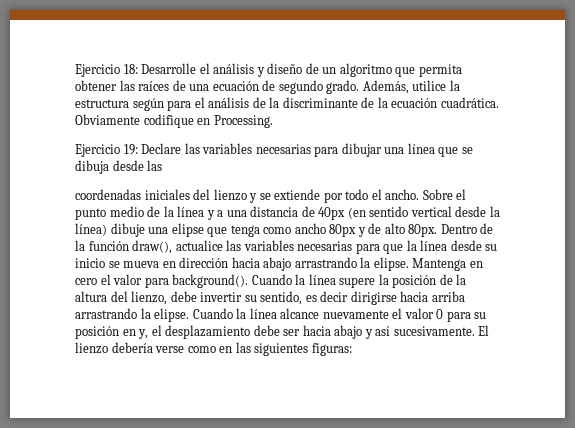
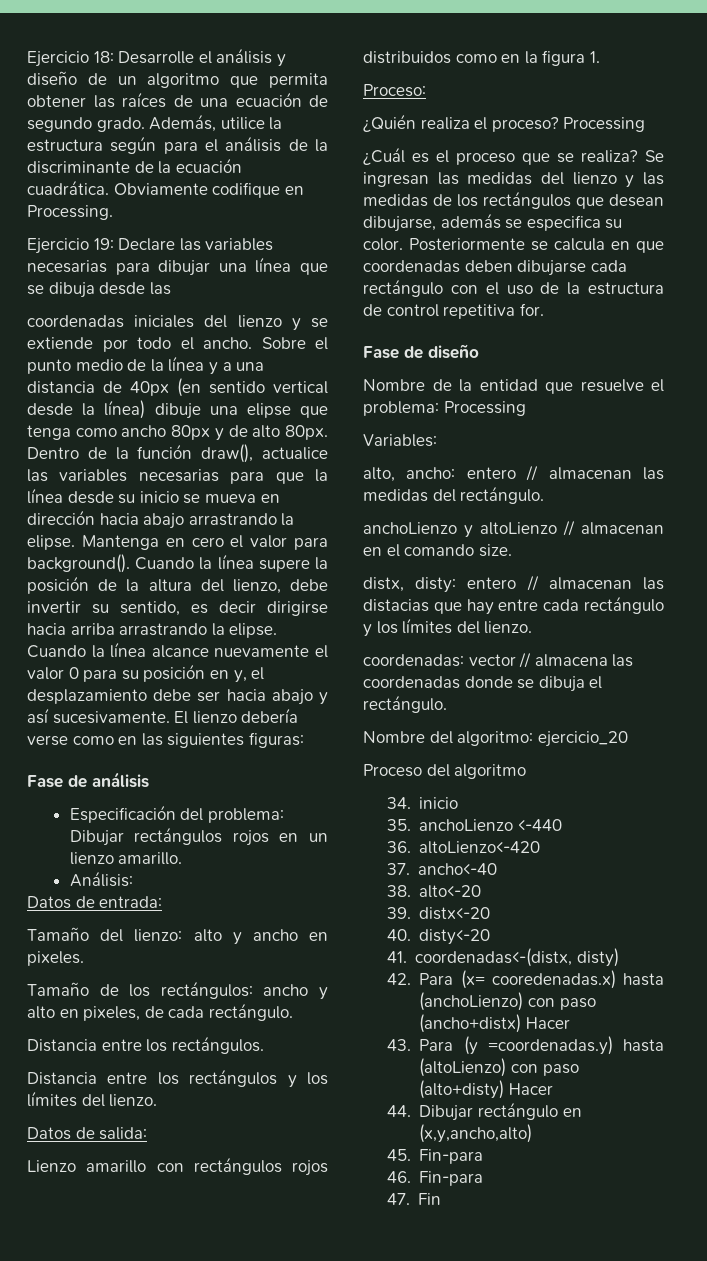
+ Fase de análisis
+ Especificación del problema: Dibujar rectángulos rojos en un lienzo amarillo.
+ Análisis:
+ Datos de entrada:
+ Tamaño del lienzo: alto y ancho en pixeles.
+ Tamaño de los rectángulos: ancho y alto en pixeles, de cada rectángulo.
+ Distancia entre los rectángulos.
+ Distancia entre los rectángulos y los límites del lienzo.
+ Datos de salida:
+ Lienzo amarillo con rectángulos rojos distribuidos como en la figura 1.
+ Proceso:
+ ¿Quién realiza el proceso? Processing
+ ¿Cuál es el proceso que se realiza? Se ingresan las medidas del lienzo y las medidas de los rectángulos que desean dibujarse, además se especifica su color. Posteriormente se calcula en que coordenadas deben dibujarse cada rectángulo con el uso de la estructura de control repetitiva for.
+ Fase de diseño
+ Nombre de la entidad que resuelve el problema: Processing
+ Variables:
+ alto, ancho: entero // almacenan las medidas del rectángulo.
+ anchoLienzo y altoLienzo // almacenan en el comando size.
+ distx, disty: entero // almacenan las distacias que hay entre cada rectángulo y los límites del lienzo.
+ coordenadas: vector // almacena las coordenadas donde se dibuja el rectángulo.
+ Nombre del algoritmo: ejercicio_20
+ Proceso del algoritmo
+ 34. inicio
+ 35. anchoLienzo <-440
+ 36. altoLienzo<-420
+ 37. ancho<-40
+ 38. alto<-20
+ 39. distx<-20
+ 40. disty<-20
+ 41. coordenadas<-(distx, disty)
+ 42. Para (x= cooredenadas.x) hasta (anchoLienzo) con paso (ancho+distx) Hacer
+ 43. Para (y =coordenadas.y) hasta (altoLienzo) con paso (alto+disty) Hacer
+ 44. Dibujar rectángulo en (x,y,ancho,alto)
+ 45. Fin-para
+ 46. Fin-para
+ 47. Fin

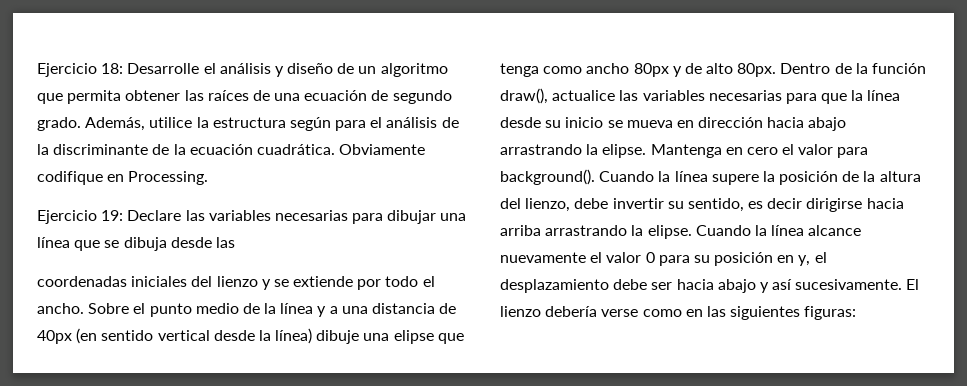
- Fase de análisis
- Especificación del problema: Dibujar rectángulos rojos en un lienzo amarillo.
- Análisis:
- Datos de entrada:
- Tamaño del lienzo: alto y ancho en pixeles.
- Tamaño de los rectángulos: ancho y alto en pixeles, de cada rectángulo.
- Distancia entre los rectángulos.
- Distancia entre los rectángulos y los límites del lienzo.
- Datos de salida:
- Lienzo amarillo con rectángulos rojos distribuidos como en la figura 1.
- Proceso:
- ¿Quién realiza el proceso? Processing
- ¿Cuál es el proceso que se realiza? Se ingresan las medidas del lienzo y las medidas de los rectángulos que desean dibujarse, además se especifica su color. Posteriormente se calcula en que coordenadas deben dibujarse cada rectángulo con el uso de la estructura de control repetitiva for.
- Fase de diseño
- Nombre de la entidad que resuelve el problema: Processing
- Variables:
- alto, ancho: entero // almacenan las medidas del rectángulo.
- anchoLienzo y altoLienzo // almacenan en el comando size.
- distx, disty: entero // almacenan las distacias que hay entre cada rectángulo y los límites del lienzo.
- coordenadas: vector // almacena las coordenadas donde se dibuja el rectángulo.
- Nombre del algoritmo: ejercicio_20
- Proceso del algoritmo
- 34. inicio
- 35. anchoLienzo <-440
- 36. altoLienzo<-420
- 37. ancho<-40
- 38. alto<-20
- 39. distx<-20
- 40. disty<-20
- 41. coordenadas<-(distx, disty)
- 42. Para (x= cooredenadas.x) hasta (anchoLienzo) con paso (ancho+distx) Hacer
- 43. Para (y =coordenadas.y) hasta (altoLienzo) con paso (alto+disty) Hacer
- 44. Dibujar rectángulo en (x,y,ancho,alto)
- 45. Fin-para
- 46. Fin-para
- 47. Fin

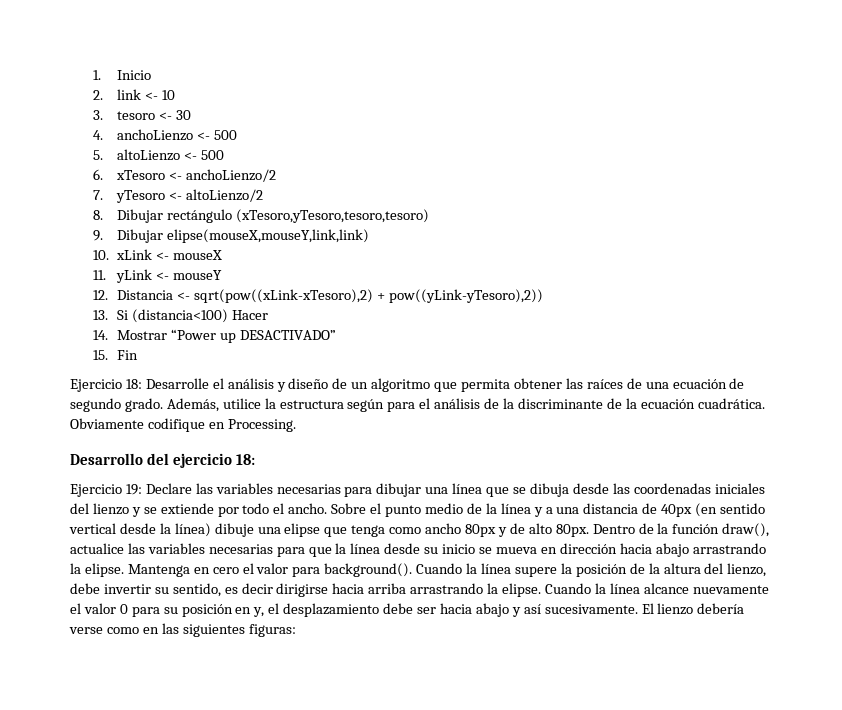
+ 1. Inicio
+ 2. link <- 10
+ 3. tesoro <- 30
+ 4. anchoLienzo <- 500
+ 5. altoLienzo <- 500
+ 6. xTesoro <- anchoLienzo/2
+ 7. yTesoro <- altoLienzo/2
+ 8. Dibujar rectángulo (xTesoro,yTesoro,tesoro,tesoro)
+ 9. Dibujar elipse(mouseX,mouseY,link,link)
+ 10. xLink <- mouseX
+ 11. yLink <- mouseY
+ 12. Distancia <- sqrt(pow((xLink-xTesoro),2) + pow((yLink-yTesoro),2))
+ 13. Si (distancia<100) Hacer
+ 14. Mostrar “Power up DESACTIVADO”
+ 15. Fin
+ Desarrollo del ejercicio 18:
- Ejercicio 19: Declare las variables necesarias para dibujar una línea que se dibuja desde las
- coordenadas iniciales del lienzo y se extiende por todo el ancho.
+ Ejercicio 19: Declare las variables necesarias para dibujar una línea que se dibuja desde las coordenadas iniciales del lienzo y se extiende por todo el ancho.

